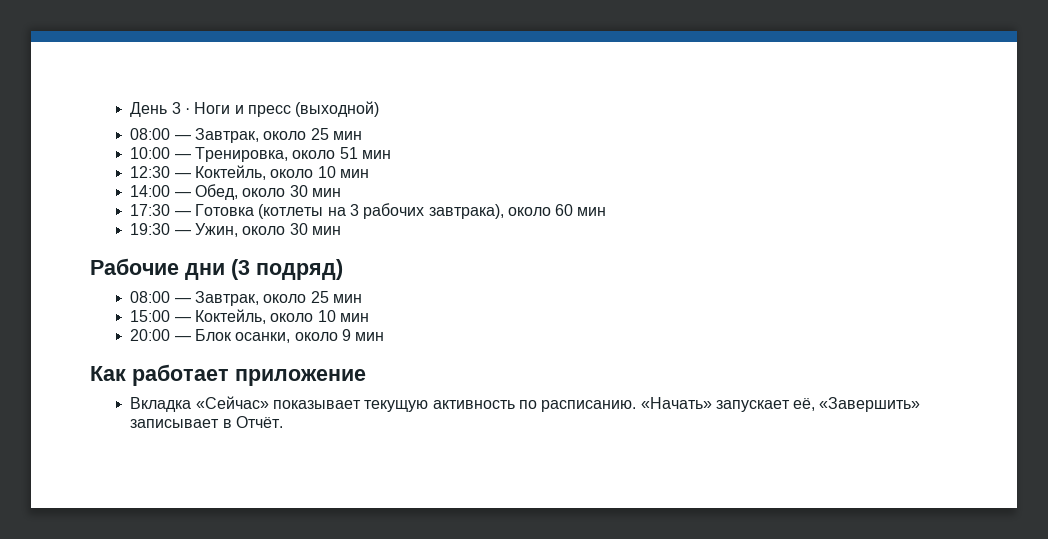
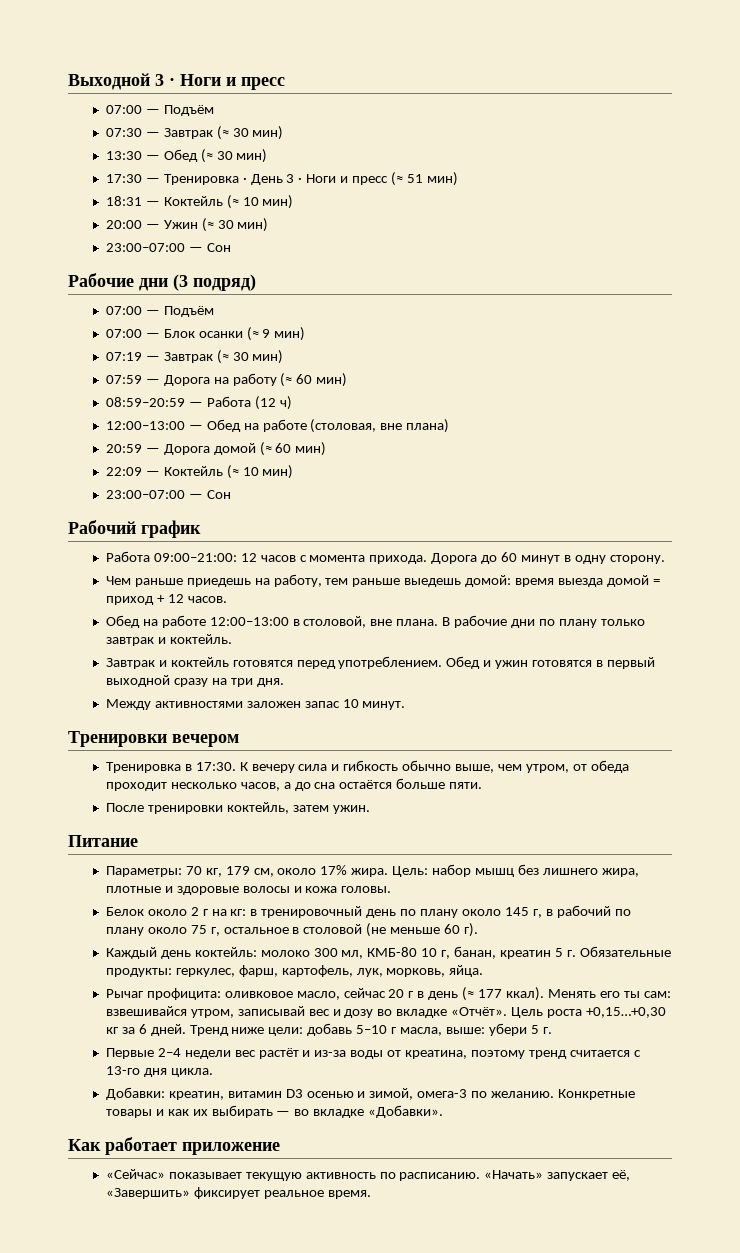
- День 3 · Ноги и пресс (выходной)
- 08:00 — Завтрак, около 25 мин
- 10:00 — Тренировка, около 51 мин
- 12:30 — Коктейль, около 10 мин
- 14:00 — Обед, около 30 мин
- 17:30 — Готовка (котлеты на 3 рабочих завтрака), около 60 мин
- 19:30 — Ужин, около 30 мин
+ Выходной 3 · Ноги и пресс
+ 07:00 — Подъём
+ 07:30 — Завтрак (≈ 30 мин)
+ 13:30 — Обед (≈ 30 мин)
+ 17:30 — Тренировка · День 3 · Ноги и пресс (≈ 51 мин)
+ 18:31 — Коктейль (≈ 10 мин)
+ 20:00 — Ужин (≈ 30 мин)
+ 23:00–07:00 — Сон
  Рабочие дни (3 подряд)
- 08:00 — Завтрак, около 25 мин
- 15:00 — Коктейль, около 10 мин
- 20:00 — Блок осанки, около 9 мин
+ 07:00 — Подъём
+ 07:00 — Блок осанки (≈ 9 мин)
+ 07:19 — Завтрак (≈ 30 мин)
+ 07:59 — Дорога на работу (≈ 60 мин)
+ 08:59–20:59 — Работа (12 ч)
+ 12:00–13:00 — Обед на работе (столовая, вне плана)
+ 20:59 — Дорога домой (≈ 60 мин)
+ 22:09 — Коктейль (≈ 10 мин)
+ 23:00–07:00 — Сон
+ Рабочий график
+ Работа 09:00–21:00: 12 часов с момента прихода. Дорога до 60 минут в одну сторону.
+ Чем раньше приедешь на работу, тем раньше выедешь домой: время выезда домой = приход + 12 часов.
+ Обед на работе 12:00–13:00 в столовой, вне плана. В рабочие дни по плану только завтрак и коктейль.
+ Завтрак и коктейль готовятся перед употреблением. Обед и ужин готовятся в первый выходной сразу на три дня.
+ Между активностями заложен запас 10 минут.
+ Тренировки вечером
+ Тренировка в 17:30. К вечеру сила и гибкость обычно выше, чем утром, от обеда проходит несколько часов, а до сна остаётся больше пяти.
+ После тренировки коктейль, затем ужин.
+ Питание
+ Параметры: 70 кг, 179 см, около 17% жира. Цель: набор мышц без лишнего жира, плотные и здоровые волосы и кожа головы.
+ Белок около 2 г на кг: в тренировочный день по плану около 145 г, в рабочий по плану около 75 г, остальное в столовой (не меньше 60 г).
+ Каждый день коктейль: молоко 300 мл, КМБ-80 10 г, банан, креатин 5 г. Обязательные продукты: геркулес, фарш, картофель, лук, морковь, яйца.
+ Рычаг профицита: оливковое масло, сейчас 20 г в день (≈ 177 ккал). Менять его ты сам: взвешивайся утром, записывай вес и дозу во вкладке «Отчёт». Цель роста +0,15…+0,30 кг за 6 дней. Тренд ниже цели: добавь 5–10 г масла, выше: убери 5 г.
+ Первые 2–4 недели вес растёт и из-за воды от креатина, поэтому тренд считается с 13-го дня цикла.
+ Добавки: креатин, витамин D3 осенью и зимой, омега-3 по желанию. Конкретные товары и как их выбирать — во вкладке «Добавки».
- Вкладка «Сейчас» показывает текущую активность по расписанию.
+ «Сейчас» показывает текущую активность по расписанию.
- «Начать» запускает её, «Завершить» записывает в Отчёт.
+ «Начать» запускает её, «Завершить» фиксирует реальное время.

